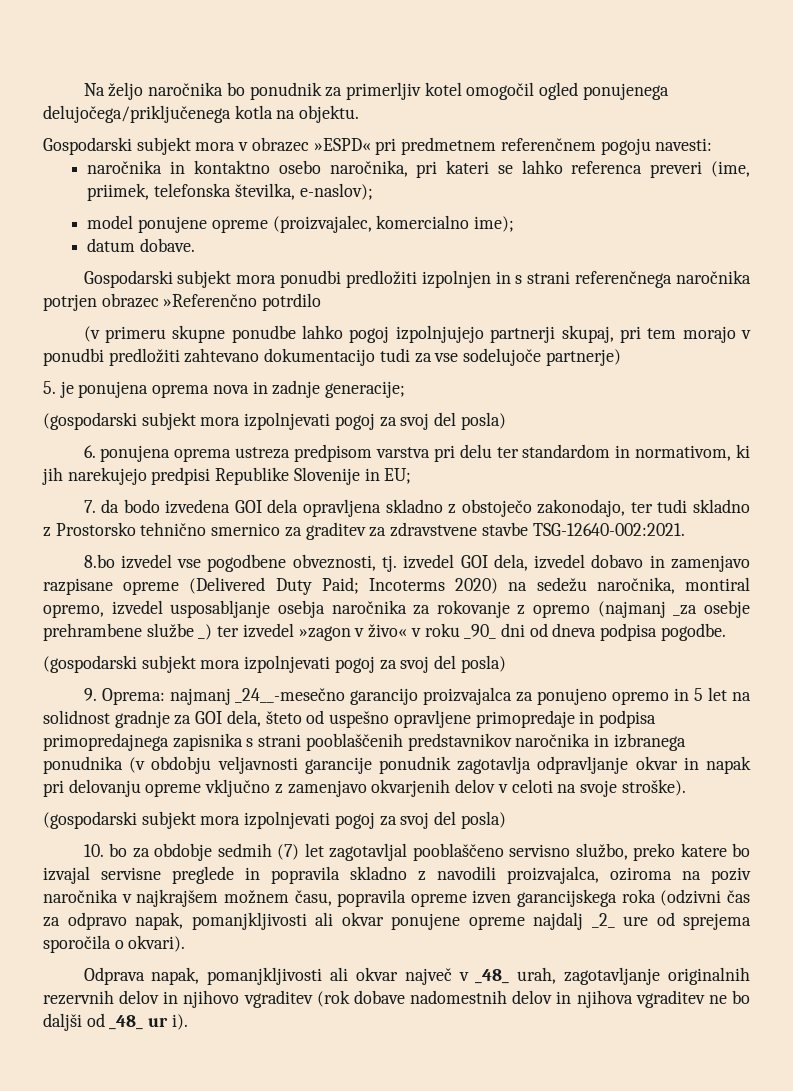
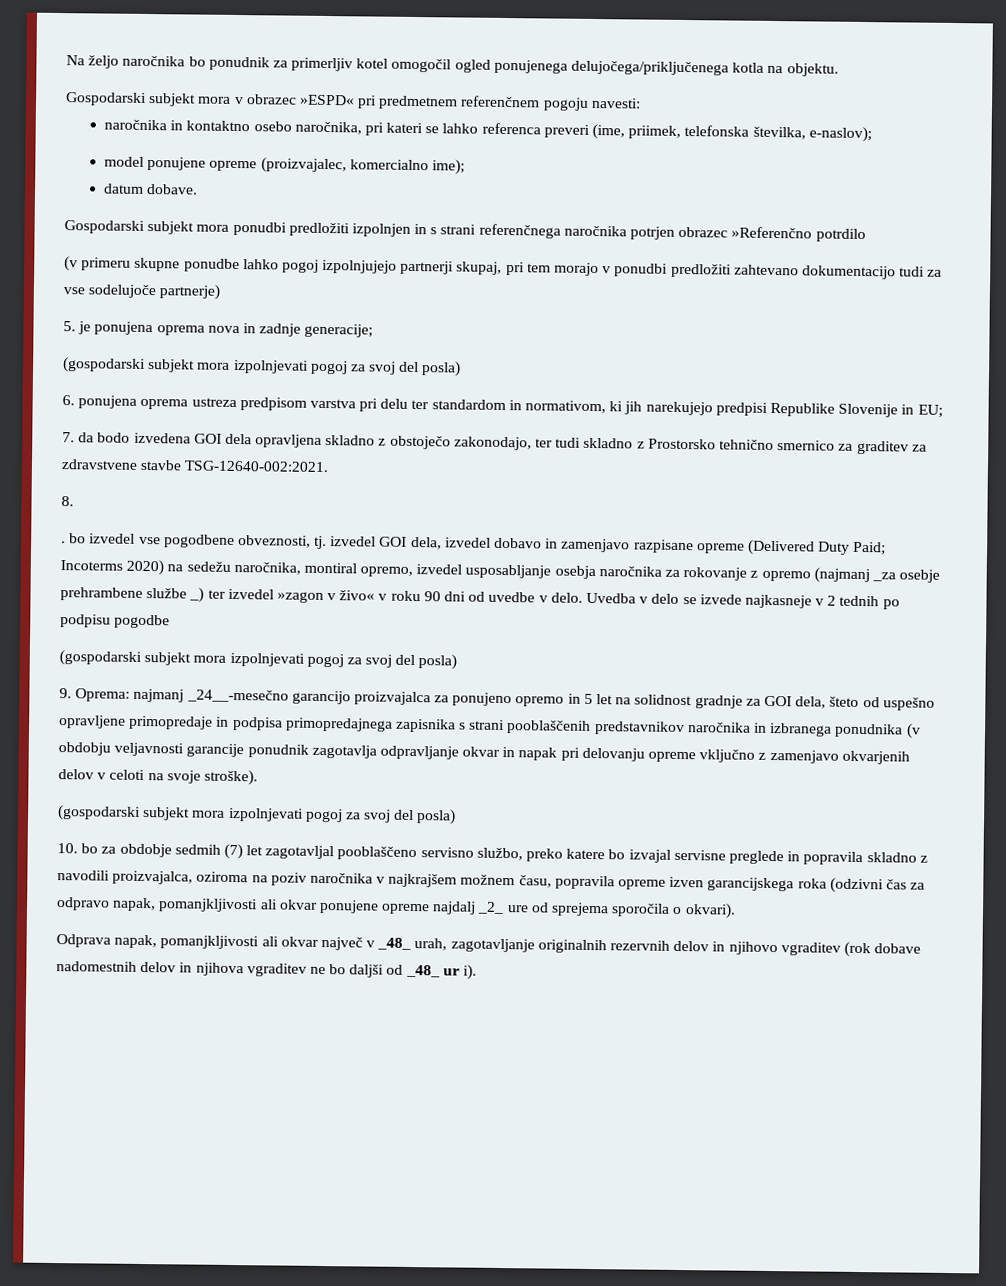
- 8.bo izvedel vse pogodbene obveznosti, tj. izvedel GOI dela, izvedel dobavo in zamenjavo razpisane opreme (Delivered Duty Paid; Incoterms 2020) na sedežu naročnika, montiral opremo, izvedel usposabljanje osebja naročnika za rokovanje z opremo (najmanj _za osebje prehrambene službe _) ter izvedel »zagon v živo« v roku _90_ dni od dneva podpisa pogodbe.
+ 8.
+ . bo izvedel vse pogodbene obveznosti, tj. izvedel GOI dela, izvedel dobavo in zamenjavo razpisane opreme (Delivered Duty Paid; Incoterms 2020) na sedežu naročnika, montiral opremo, izvedel usposabljanje osebja naročnika za rokovanje z opremo (najmanj _za osebje prehrambene službe _) ter izvedel »zagon v živo« v roku 90 dni od uvedbe v delo. Uvedba v delo se izvede najkasneje v 2 tednih po podpisu pogodbe

